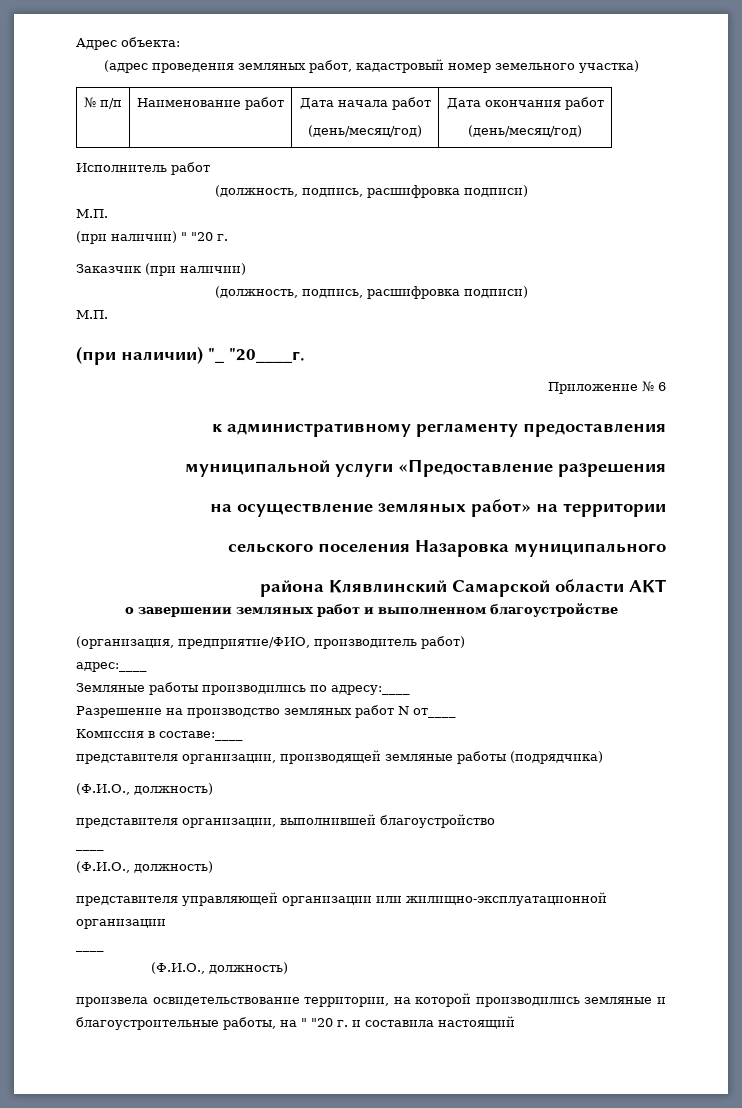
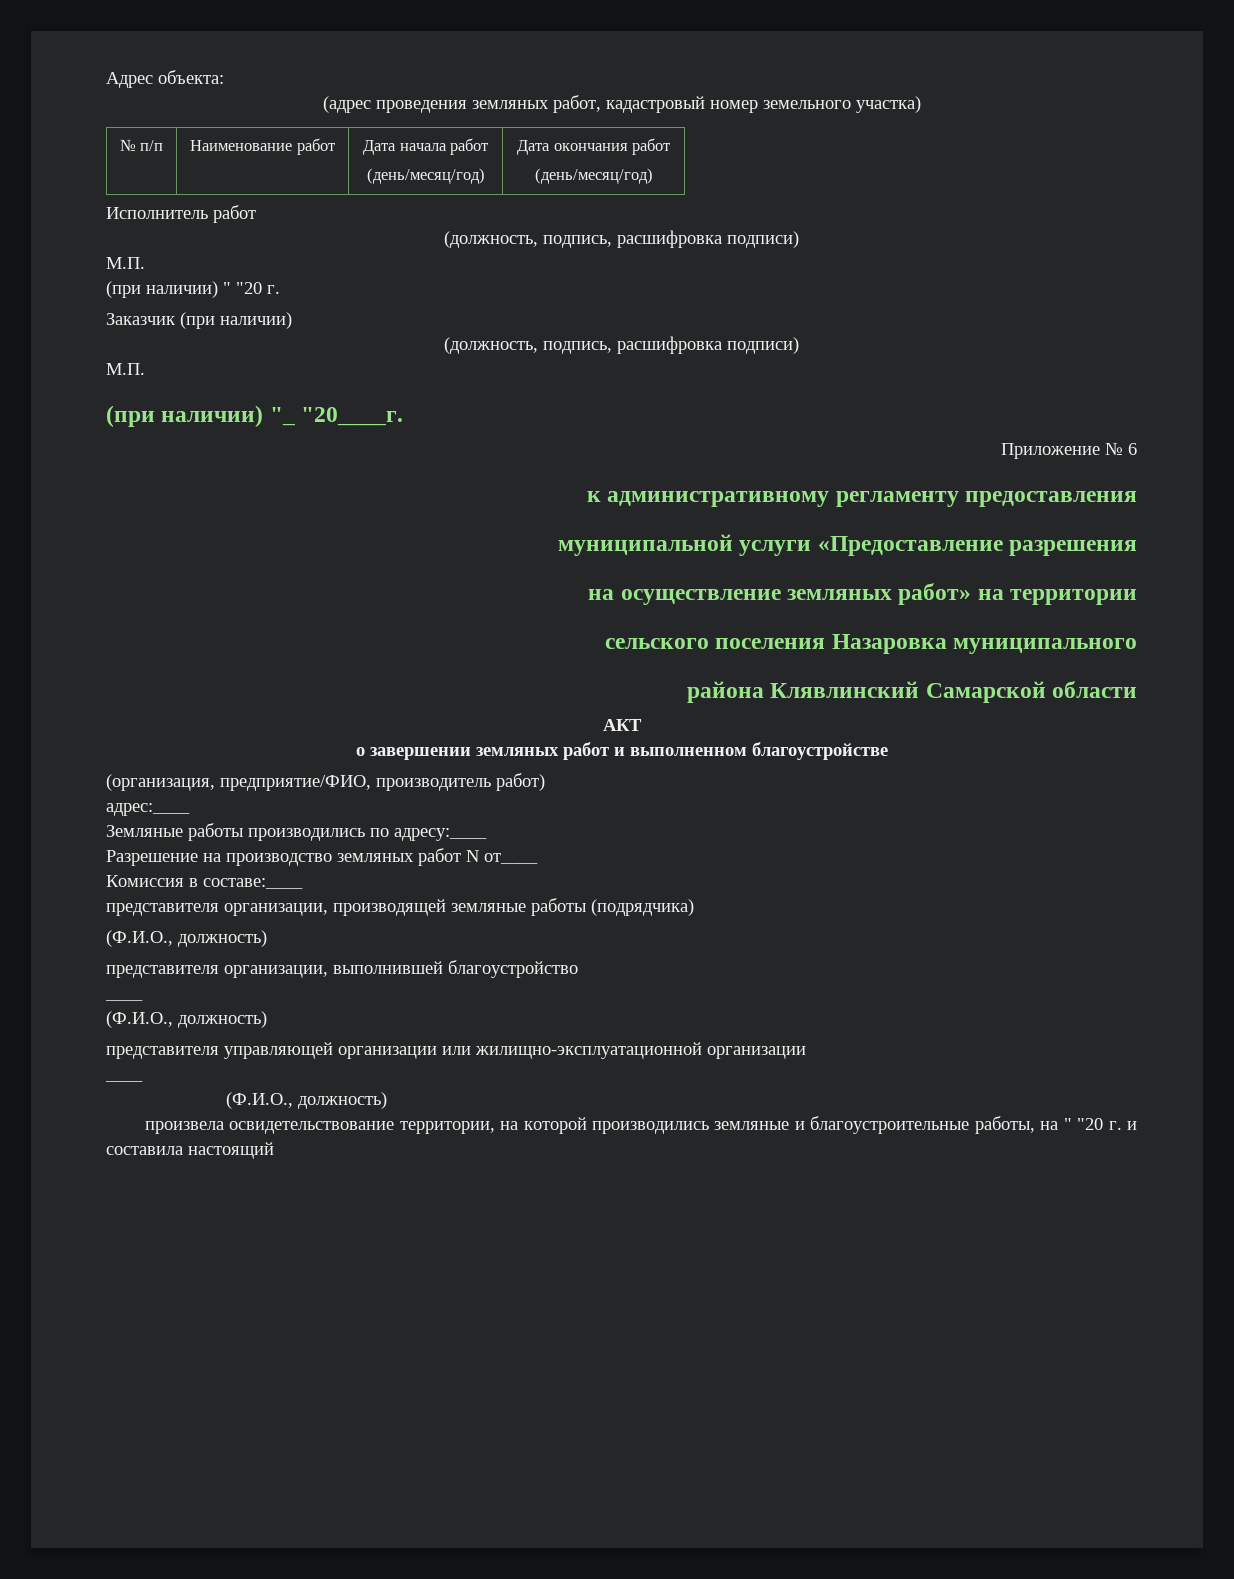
- района Клявлинский Самарской области АКТ
+ района Клявлинский Самарской области
+ АКТ

